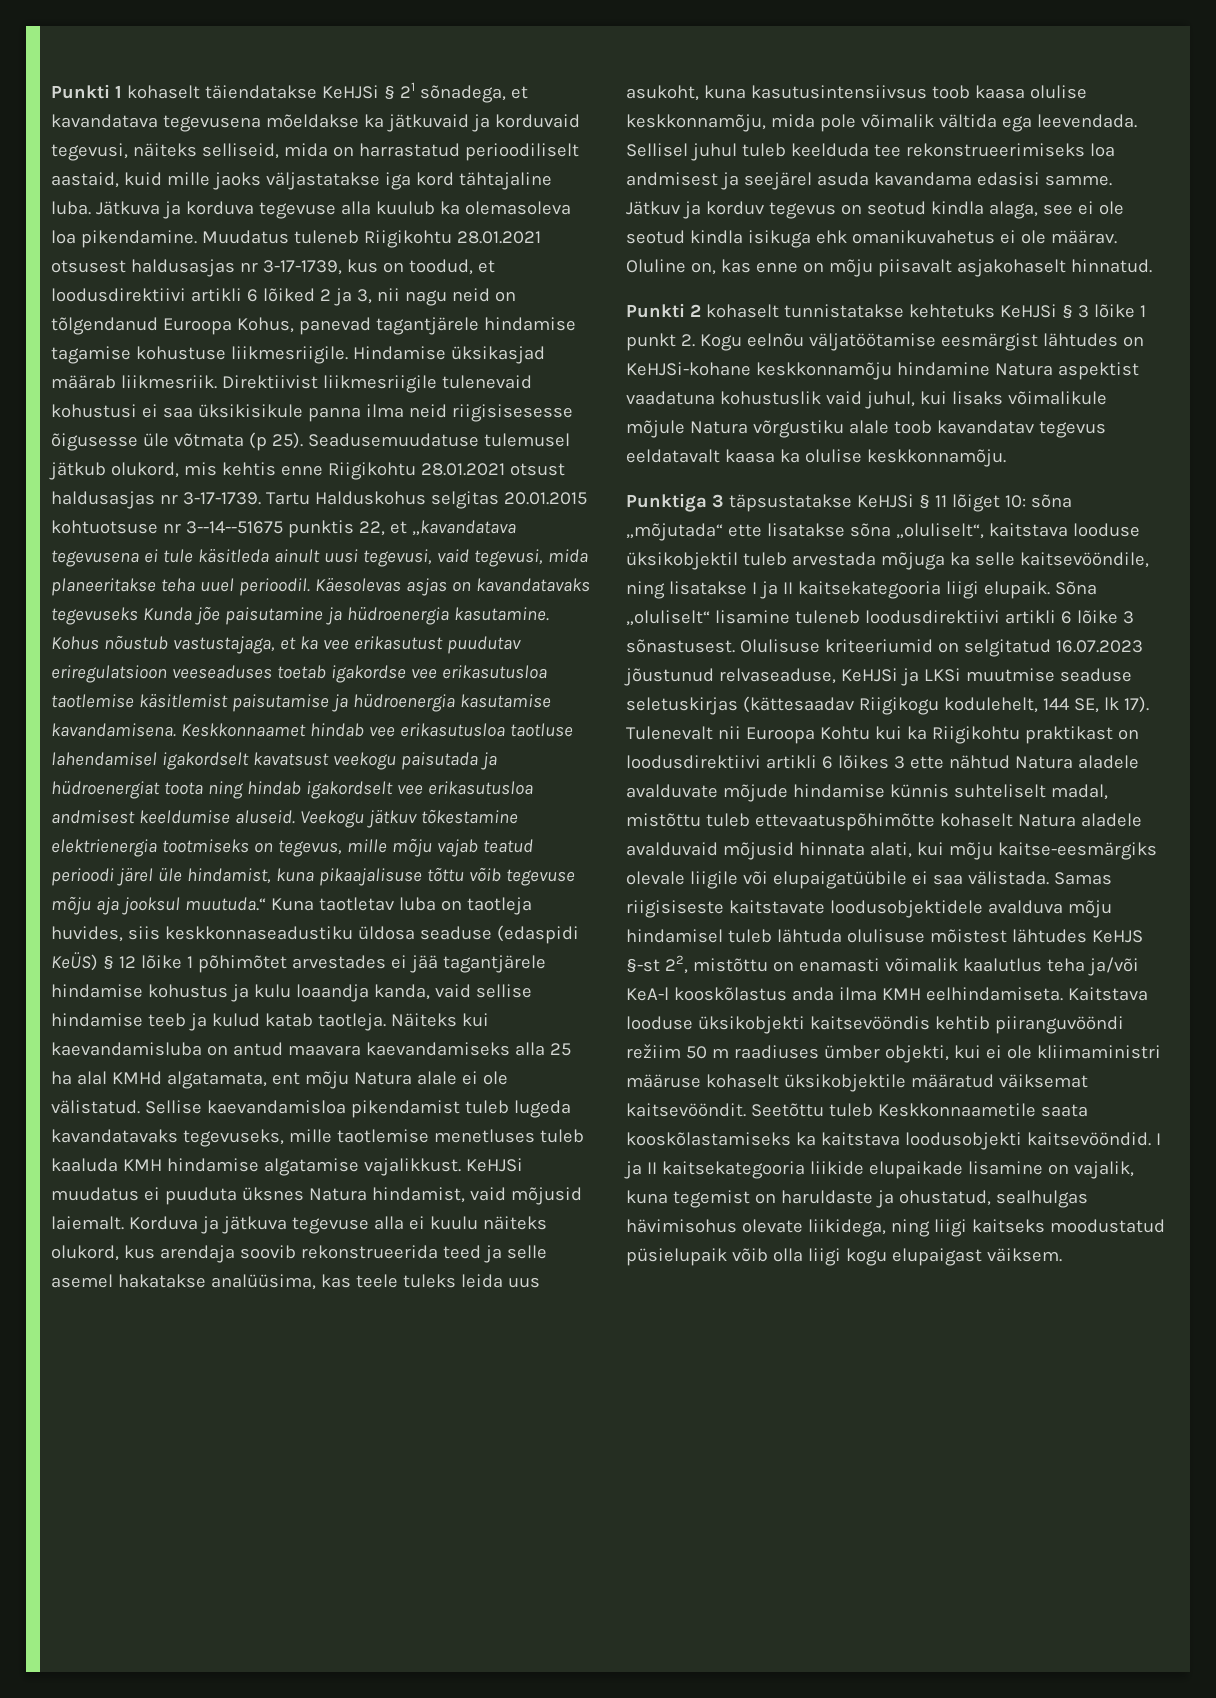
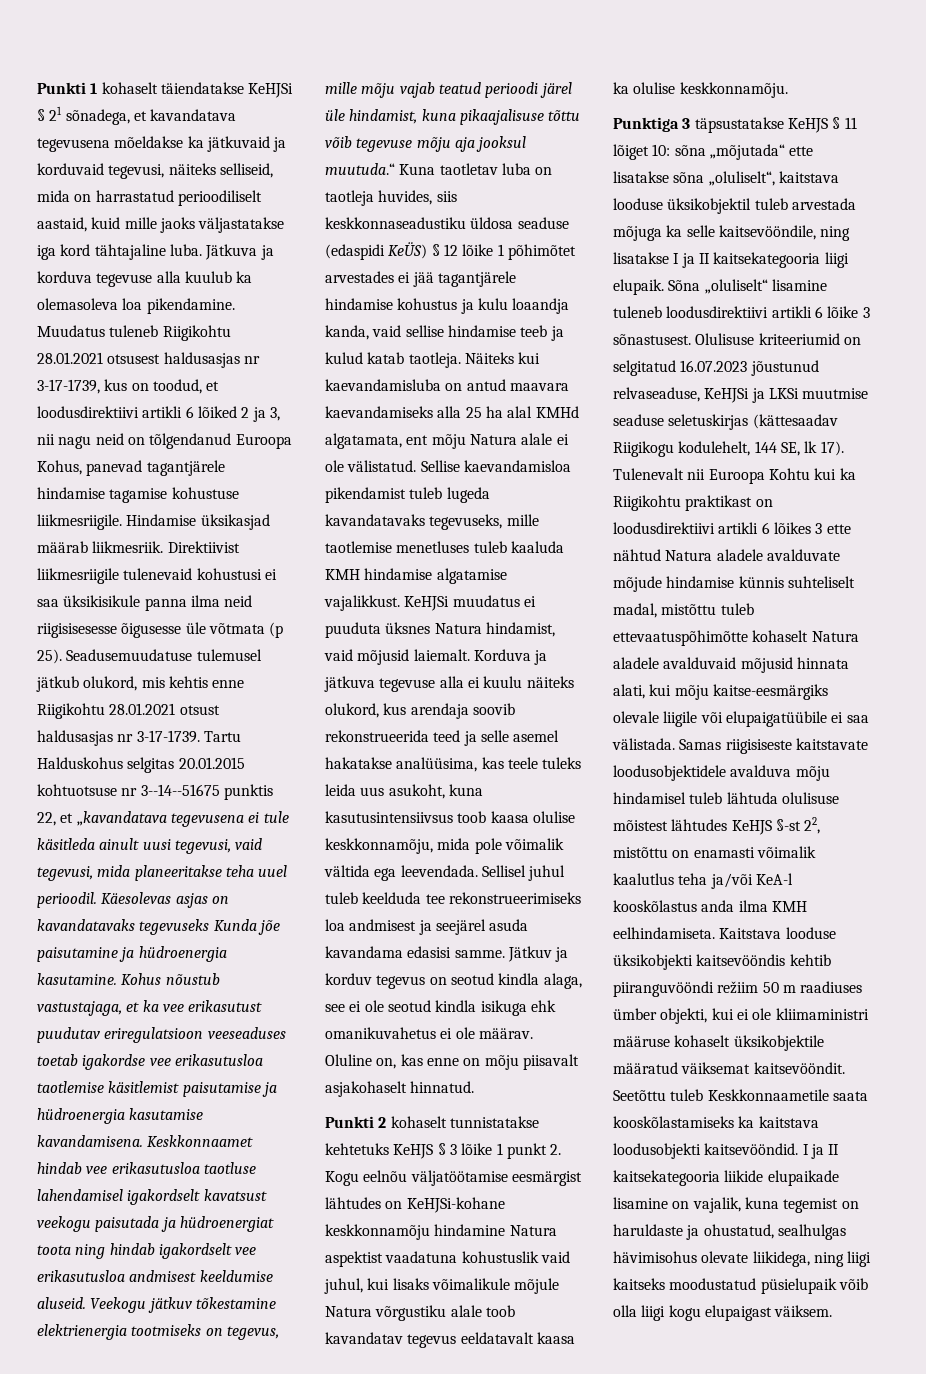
- Punkti 2 kohaselt tunnistatakse kehtetuks KeHJSi § 3 lõike 1 punkt 2. Kogu eelnõu väljatöötamise eesmärgist lähtudes on KeHJSi-kohane keskkonnamõju hindamine Natura aspektist vaadatuna kohustuslik vaid juhul, kui lisaks võimalikule mõjule Natura võrgustiku alale toob kavandatav tegevus eeldatavalt kaasa ka olulise keskkonnamõju.
+ Punkti 2 kohaselt tunnistatakse kehtetuks KeHJS § 3 lõike 1 punkt 2. Kogu eelnõu väljatöötamise eesmärgist lähtudes on KeHJSi-kohane keskkonnamõju hindamine Natura aspektist vaadatuna kohustuslik vaid juhul, kui lisaks võimalikule mõjule Natura võrgustiku alale toob kavandatav tegevus eeldatavalt kaasa ka olulise keskkonnamõju.
- Punktiga 3 täpsustatakse KeHJSi § 11 lõiget 10: sõna „mõjutada“ ette lisatakse sõna „oluliselt“, kaitstava looduse üksikobjektil tuleb arvestada mõjuga ka selle kaitsevööndile, ning lisatakse I ja II kaitsekategooria liigi elupaik.
+ Punktiga 3 täpsustatakse KeHJS § 11 lõiget 10: sõna „mõjutada“ ette lisatakse sõna „oluliselt“, kaitstava looduse üksikobjektil tuleb arvestada mõjuga ka selle kaitsevööndile, ning lisatakse I ja II kaitsekategooria liigi elupaik.

